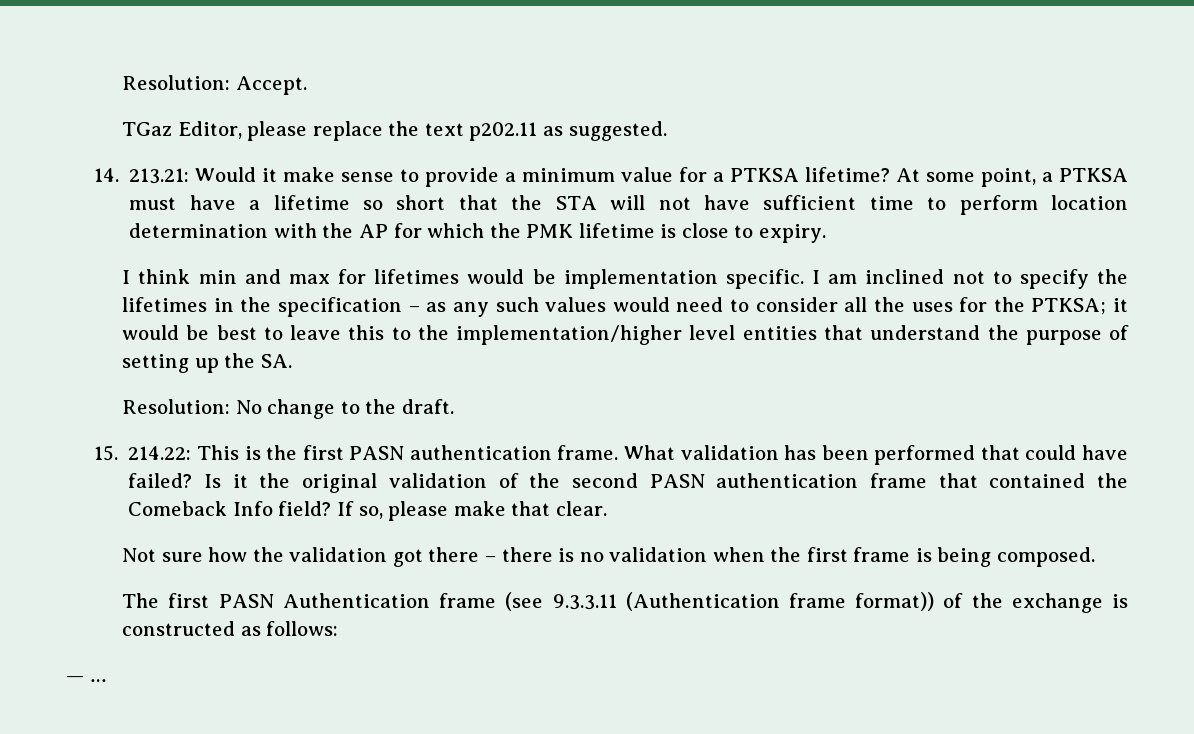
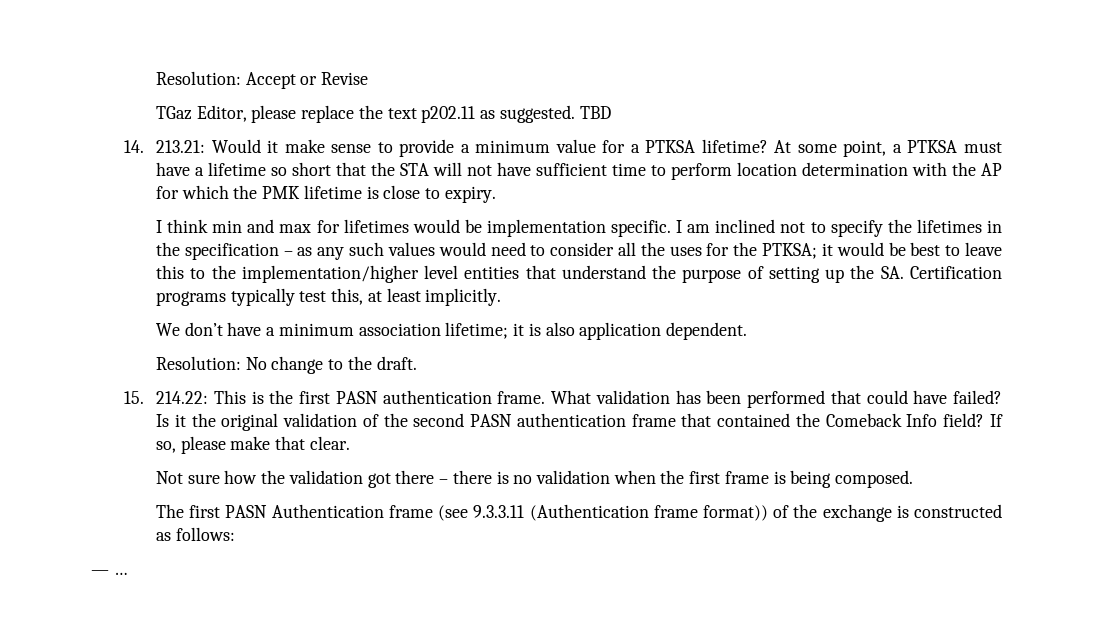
- Resolution: Accept.
+ Resolution: Accept or Revise
+ TBD
- I am inclined not to specify the lifetimes in the specification – as any such values would need to consider all the uses for the PTKSA; it would be best to leave this to the implementation/higher level entities that understand the purpose of setting up the SA.
+ I am inclined not to specify the lifetimes in the specification – as any such values would need to consider all the uses for the PTKSA; it would be best to leave this to the implementation/higher level entities that understand the purpose of setting up the SA. Certification programs typically test this, at least implicitly.
+ We don’t have a minimum association lifetime; it is also application dependent.

